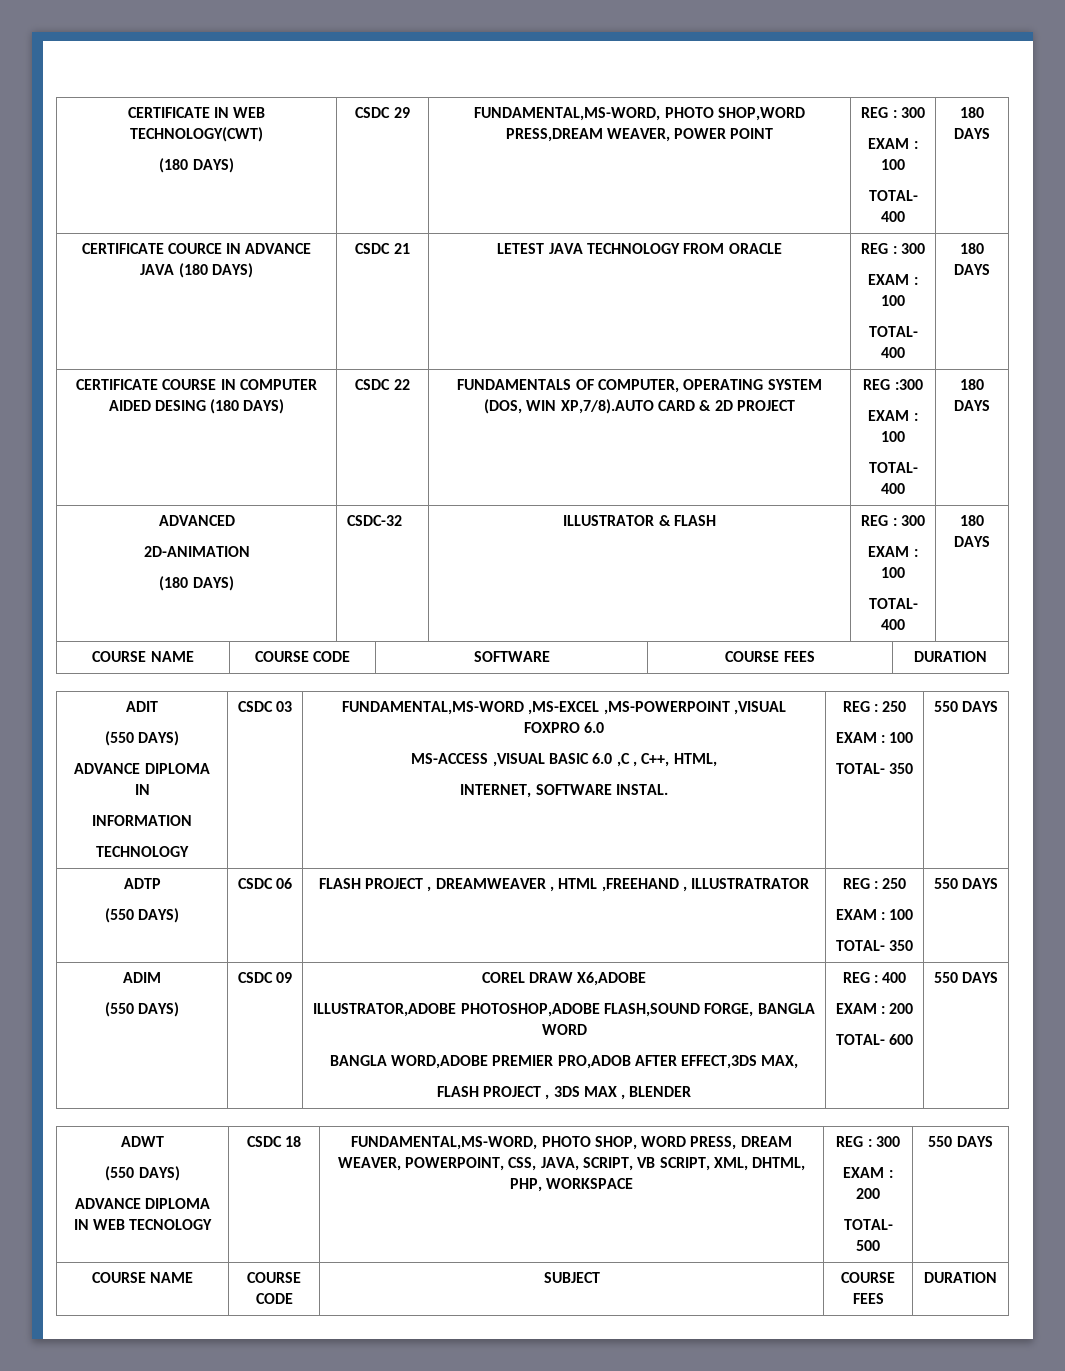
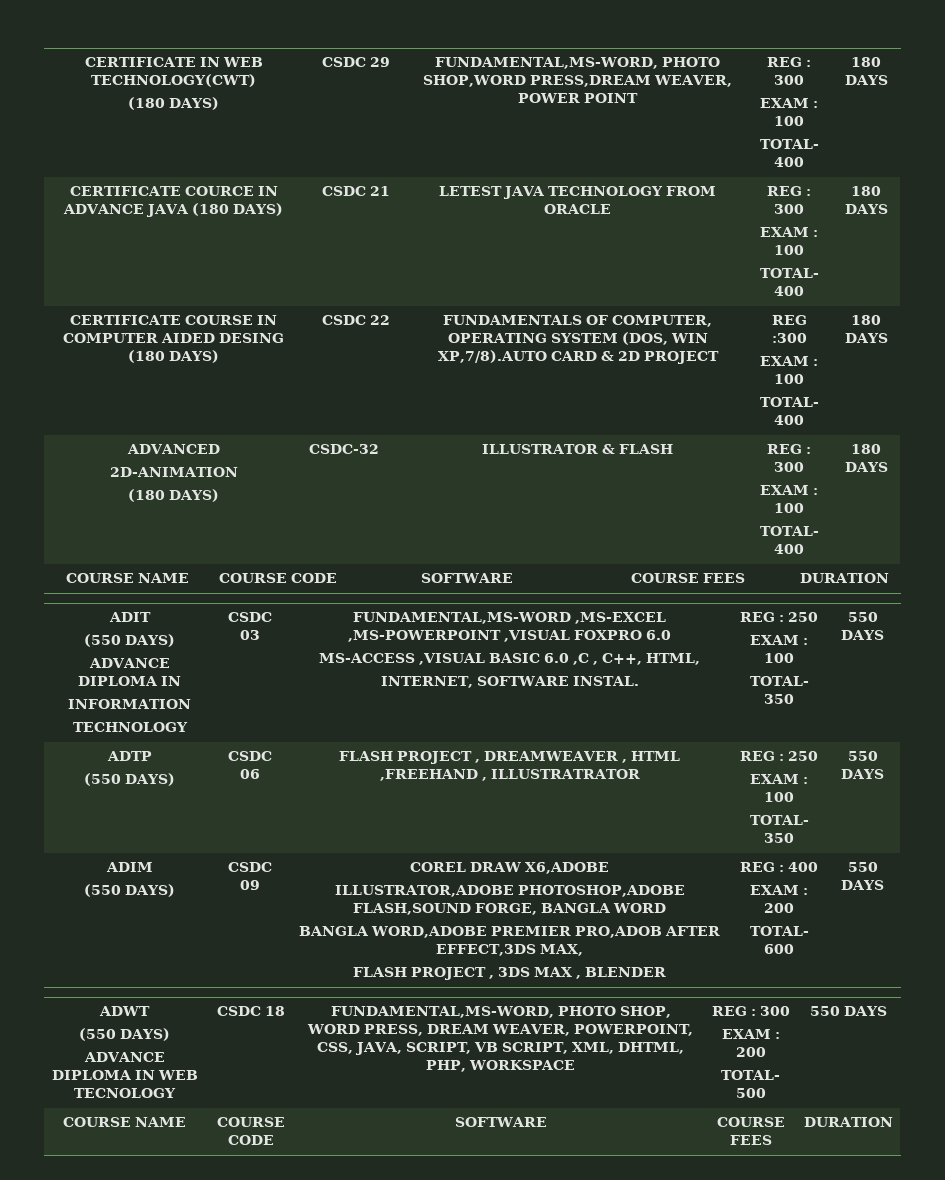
  ADWT
  (550 DAYS)
  ADVANCE DIPLOMA IN WEB TECNOLOGY | CSDC 18 | FUNDAMENTAL,MS-WORD, PHOTO SHOP, WORD PRESS, DREAM WEAVER, POWERPOINT, CSS, JAVA, SCRIPT, VB SCRIPT, XML, DHTML, PHP, WORKSPACE | REG : 300
  EXAM : 200
  TOTAL- 500 | 550 DAYS
- COURSE NAME | COURSE CODE | SUBJECT | COURSE FEES | DURATION
+ COURSE NAME | COURSE CODE | SOFTWARE | COURSE FEES | DURATION

